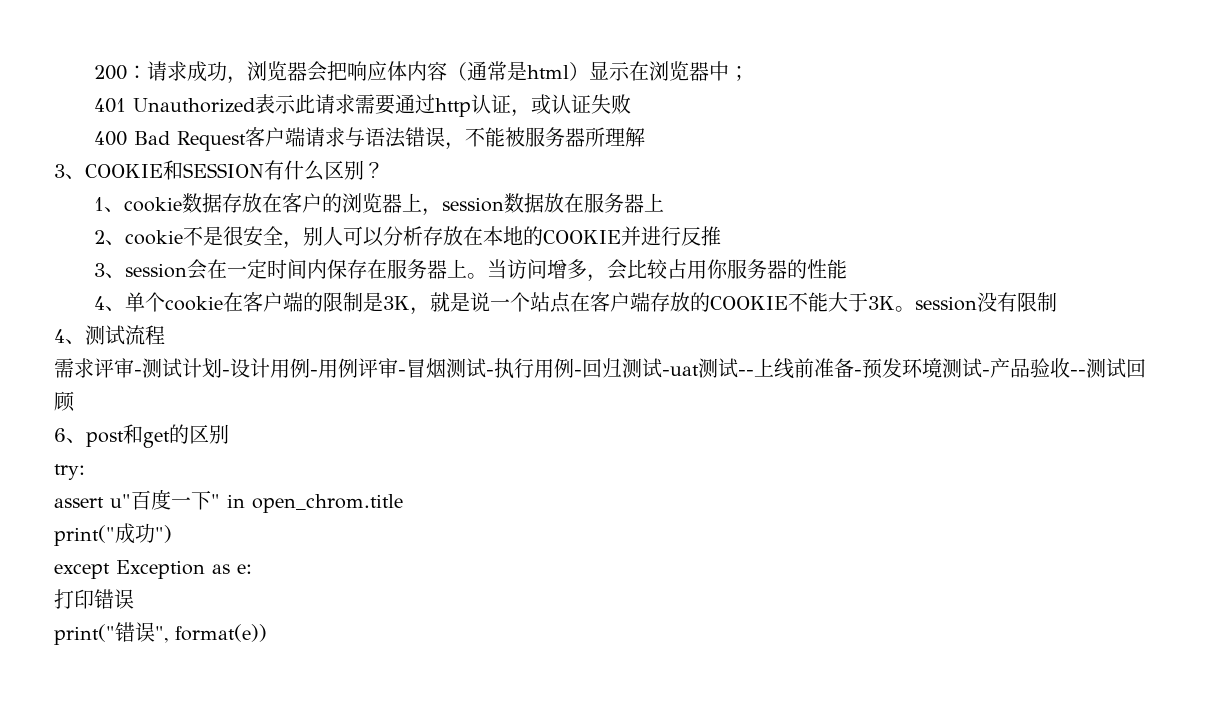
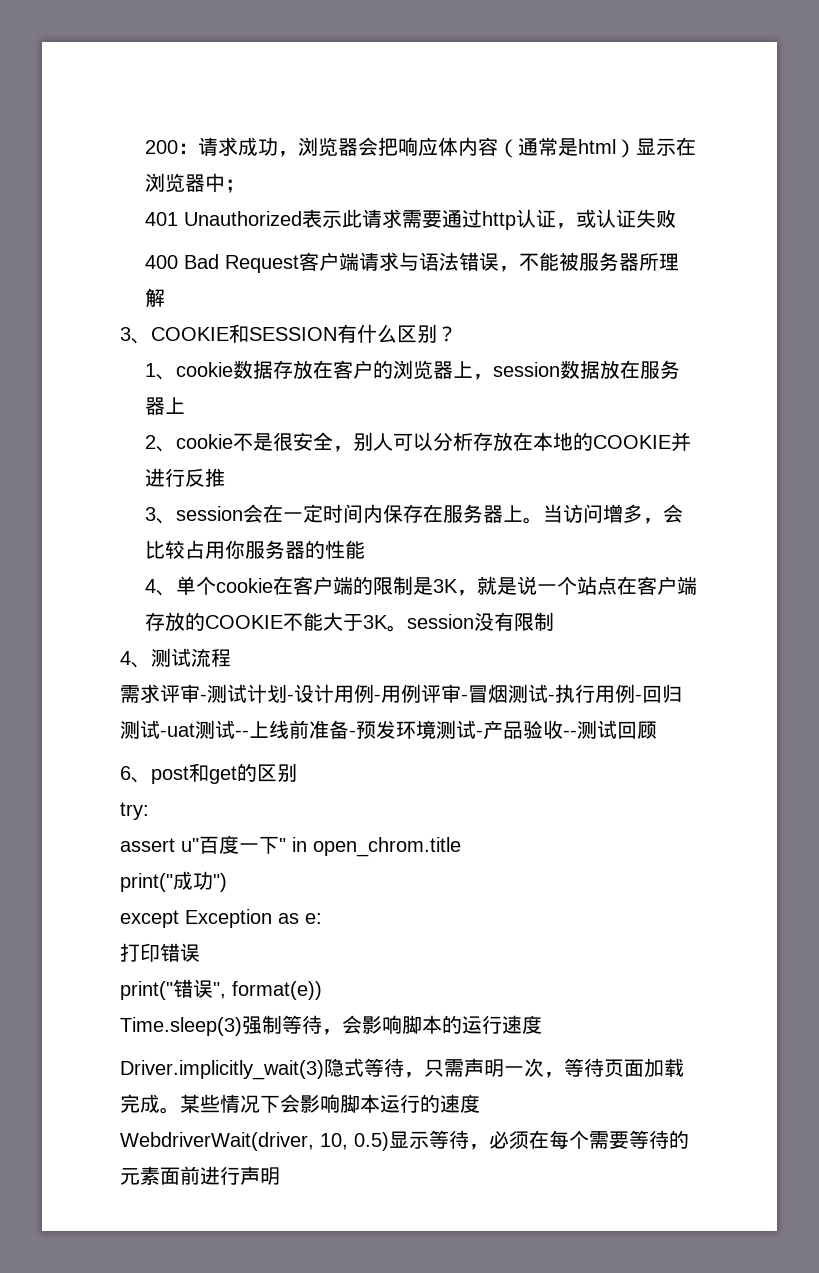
+ Time.sleep(3)强制等待，会影响脚本的运行速度
+ Driver.implicitly_wait(3)隐式等待，只需声明一次，等待页面加载完成。某些情况下会影响脚本运行的速度
+ WebdriverWait(driver, 10, 0.5)显示等待，必须在每个需要等待的元素面前进行声明

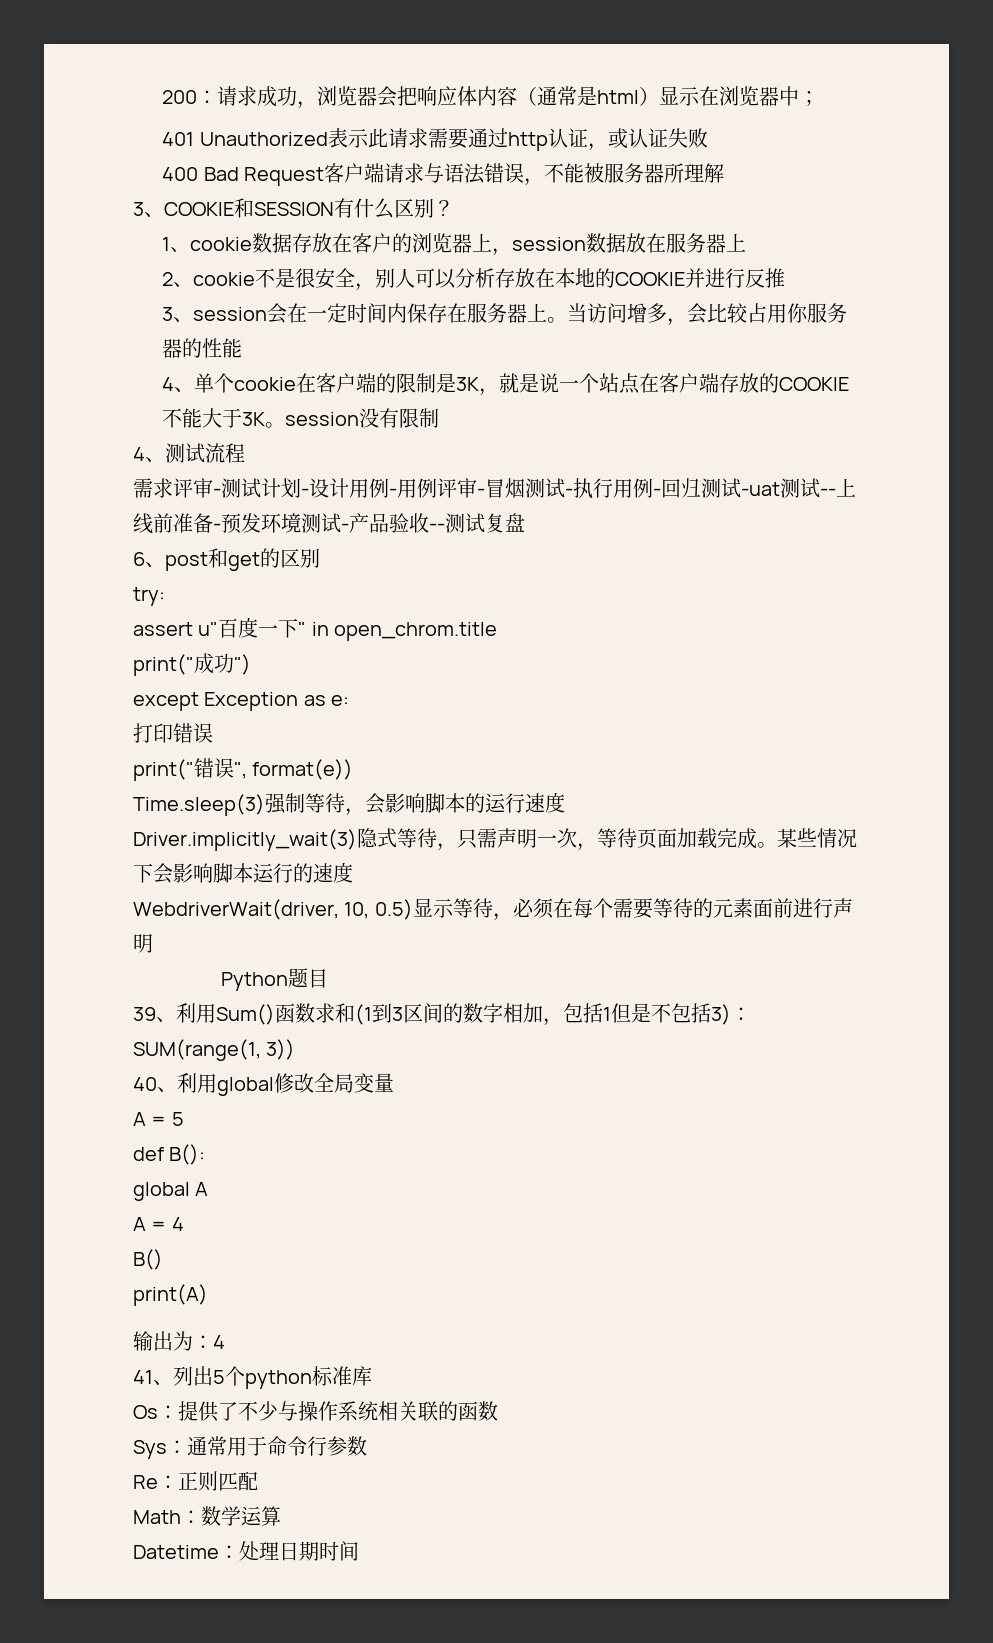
- 需求评审-测试计划-设计用例-用例评审-冒烟测试-执行用例-回归测试-uat测试--上线前准备-预发环境测试-产品验收--测试回顾
+ 需求评审-测试计划-设计用例-用例评审-冒烟测试-执行用例-回归测试-uat测试--上线前准备-预发环境测试-产品验收--测试复盘
+ Python题目
+ 39、利用Sum()函数求和(1到3区间的数字相加，包括1但是不包括3)：SUM(range(1, 3))
+ 40、利用global修改全局变量
+ A = 5
+ def B():
+ global A
+ A = 4
+ B()
+ print(A)
+ 输出为：4
+ 41、列出5个python标准库
+ Os：提供了不少与操作系统相关联的函数
+ Sys：通常用于命令行参数
+ Re：正则匹配
+ Math：数学运算
+ Datetime：处理日期时间

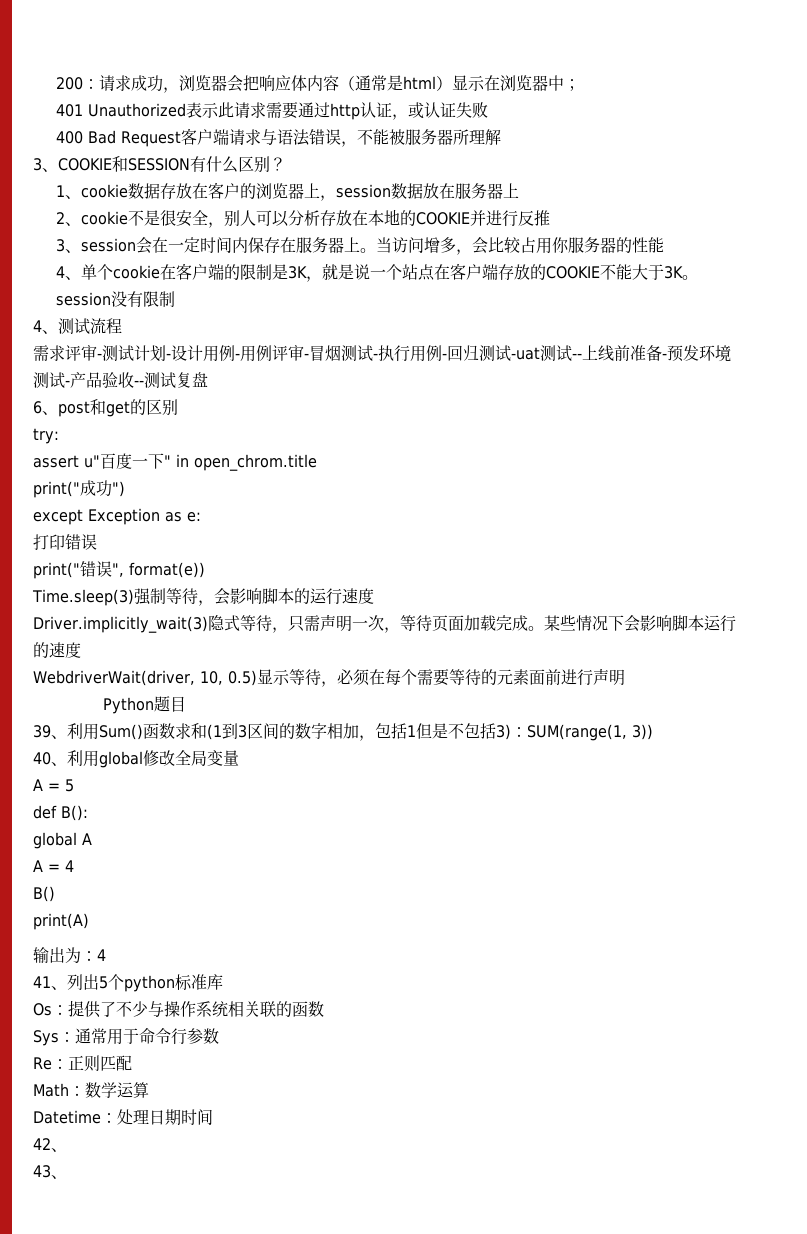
+ 42、
+ 43、

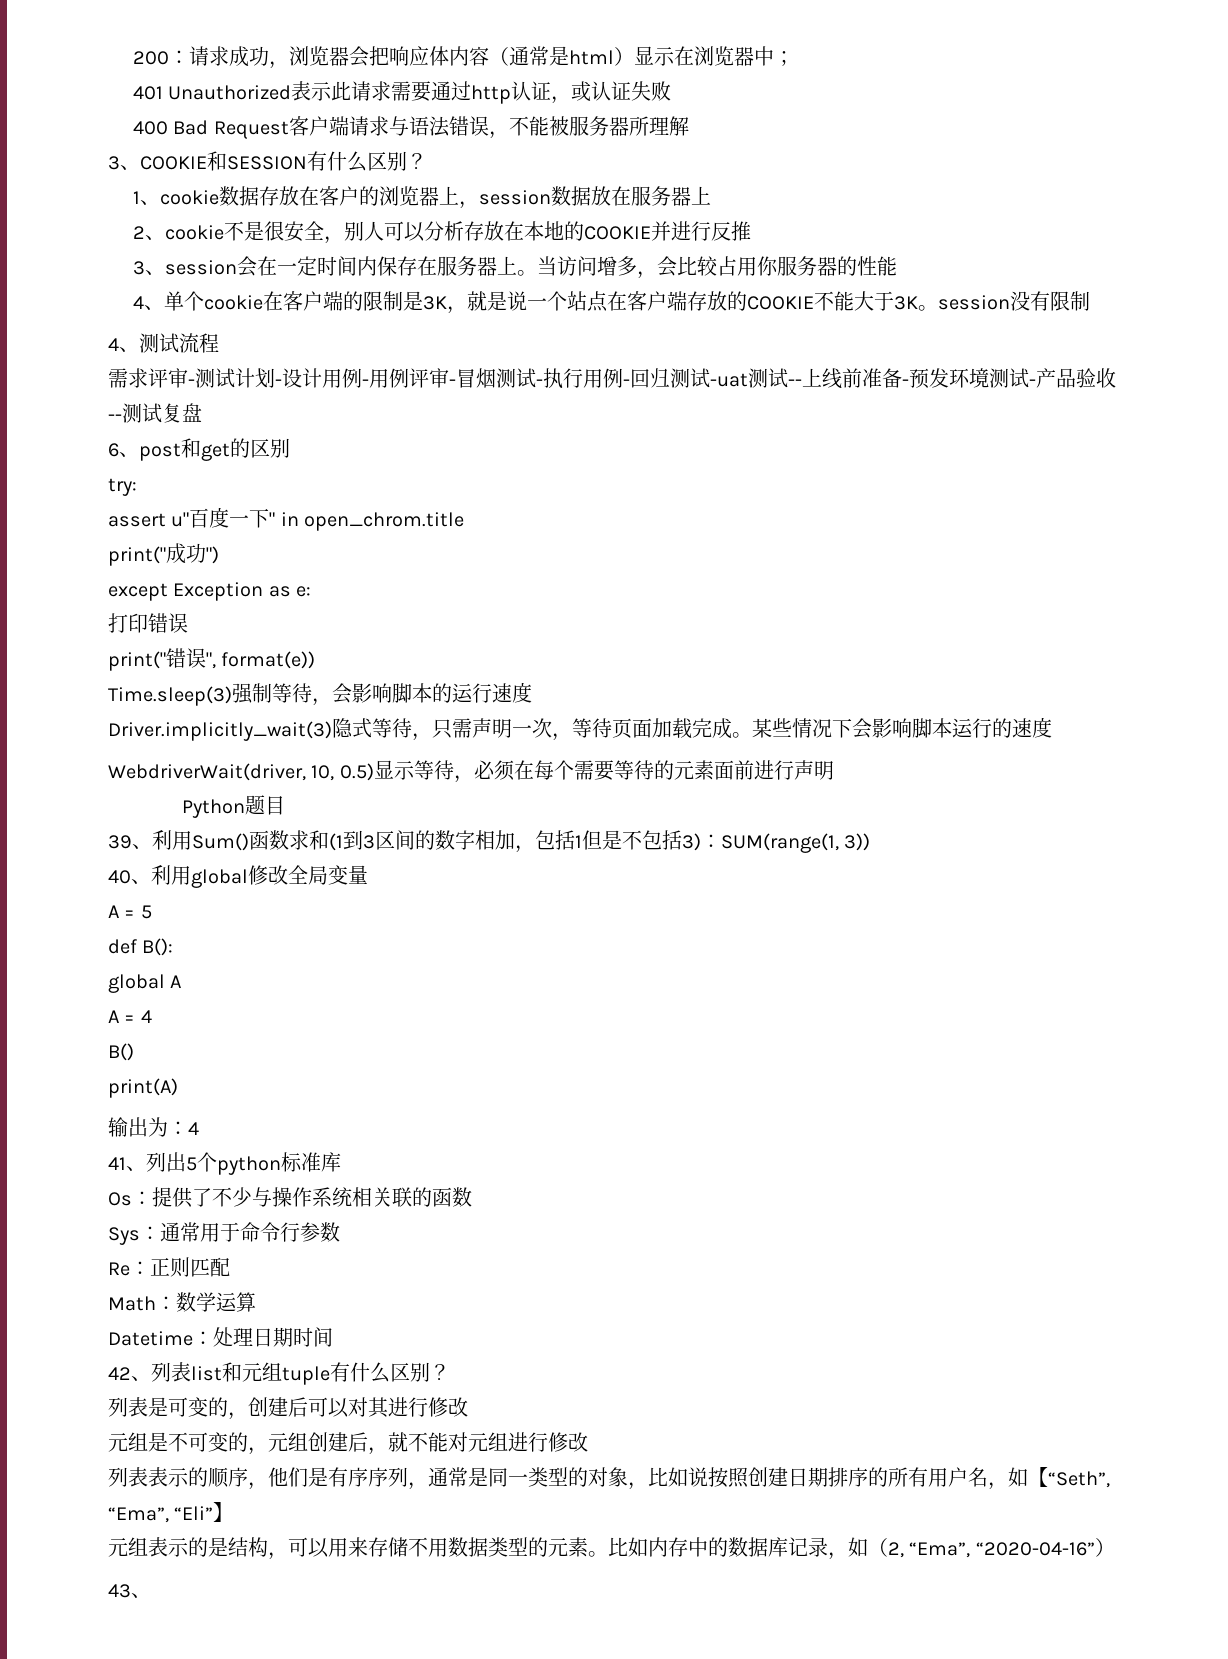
- 42、
+ 42、列表list和元组tuple有什么区别？
+ 列表是可变的，创建后可以对其进行修改
+ 元组是不可变的，元组创建后，就不能对元组进行修改
+ 列表表示的顺序，他们是有序序列，通常是同一类型的对象，比如说按照创建日期排序的所有用户名，如【“Seth”, “Ema”, “Eli”】
+ 元组表示的是结构，可以用来存储不用数据类型的元素。比如内存中的数据库记录，如（2, “Ema”, “2020-04-16”）

